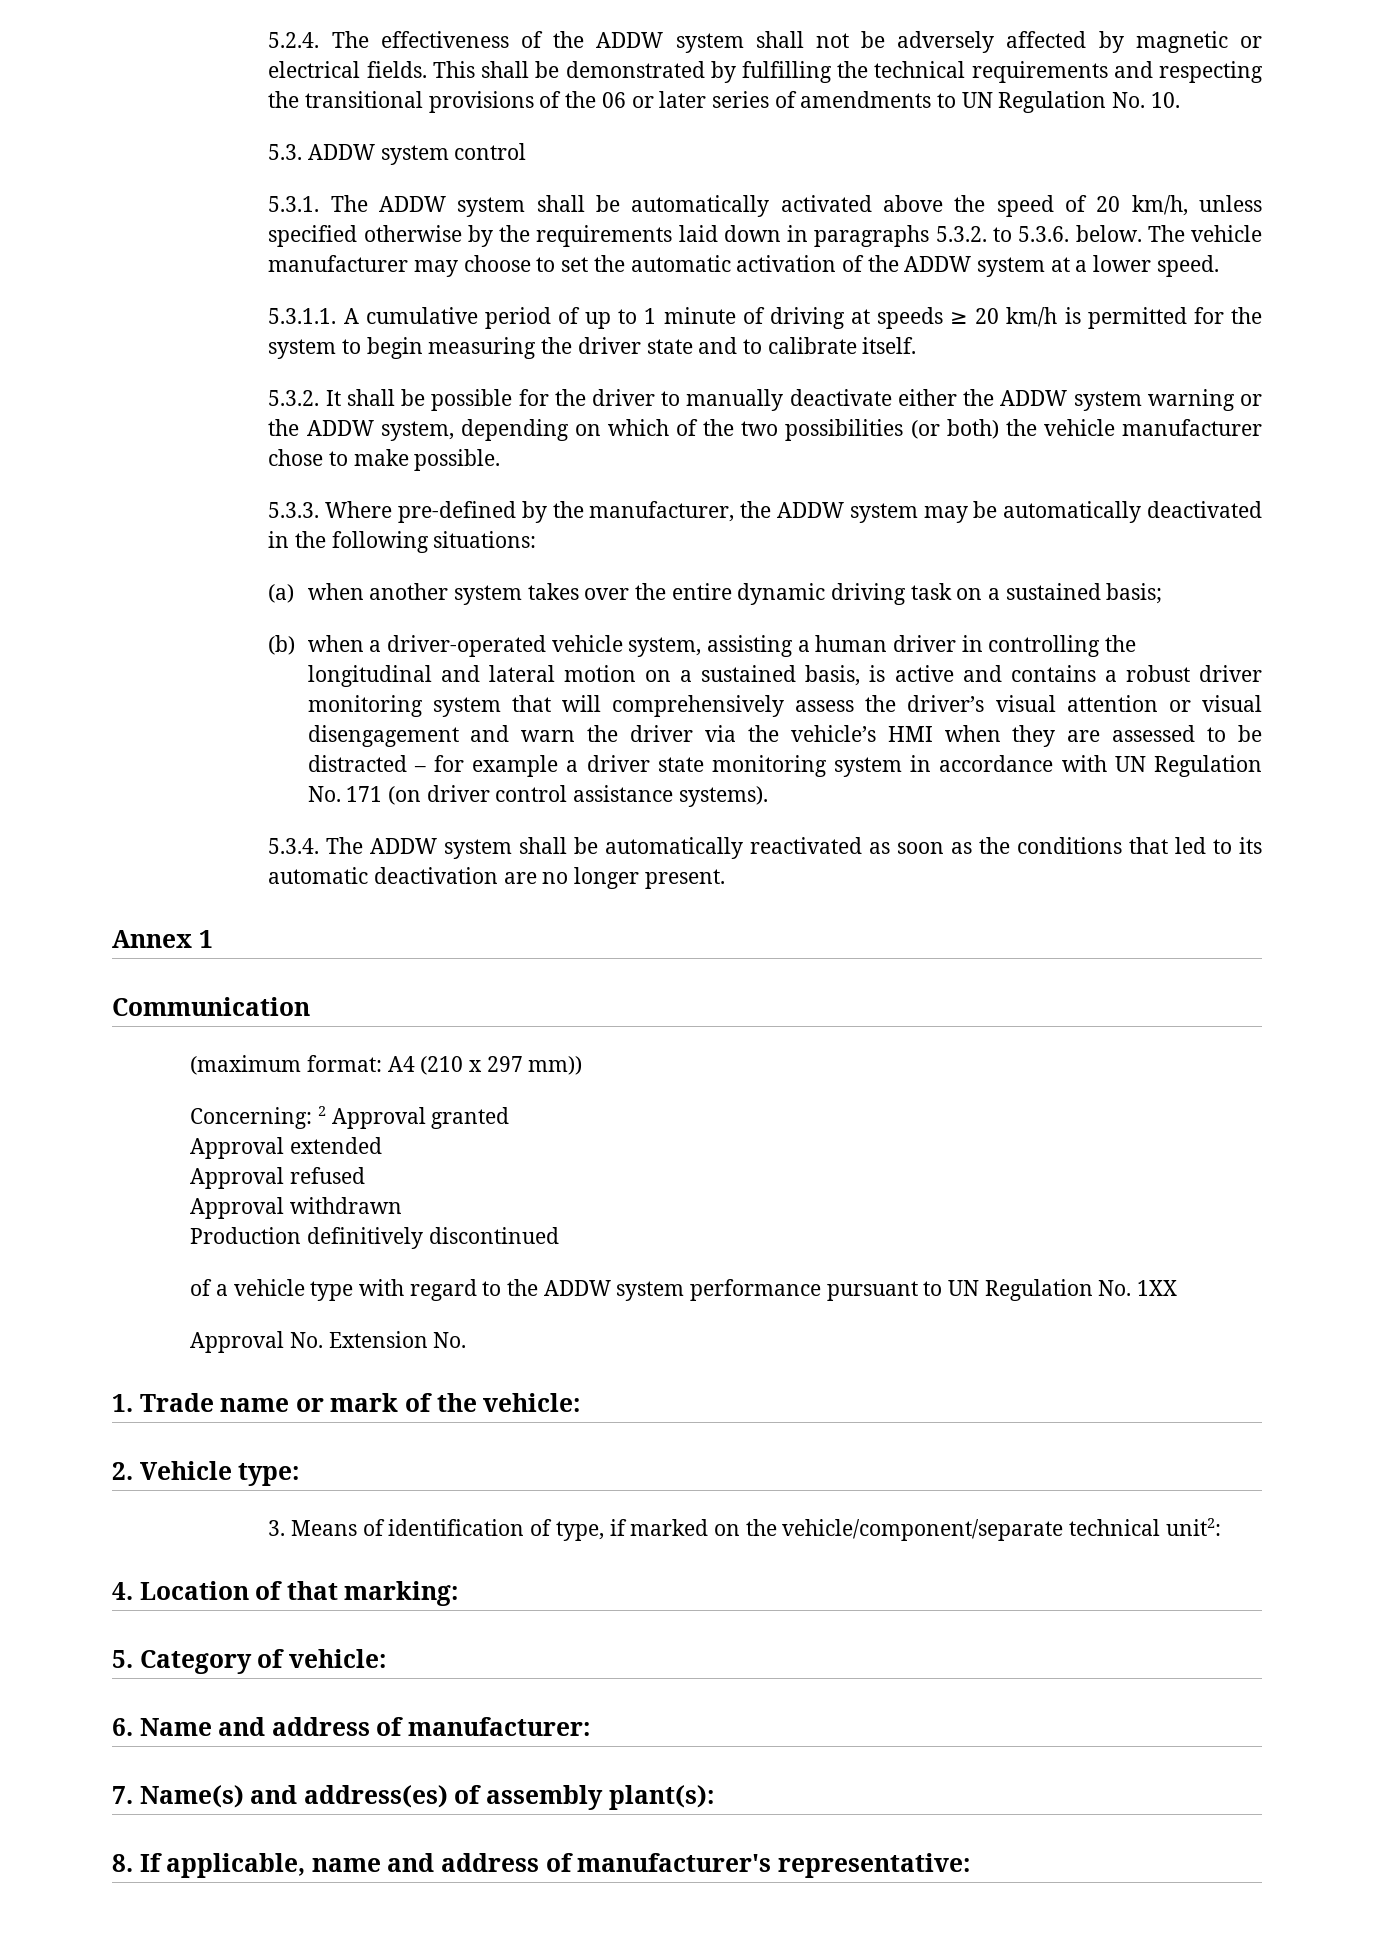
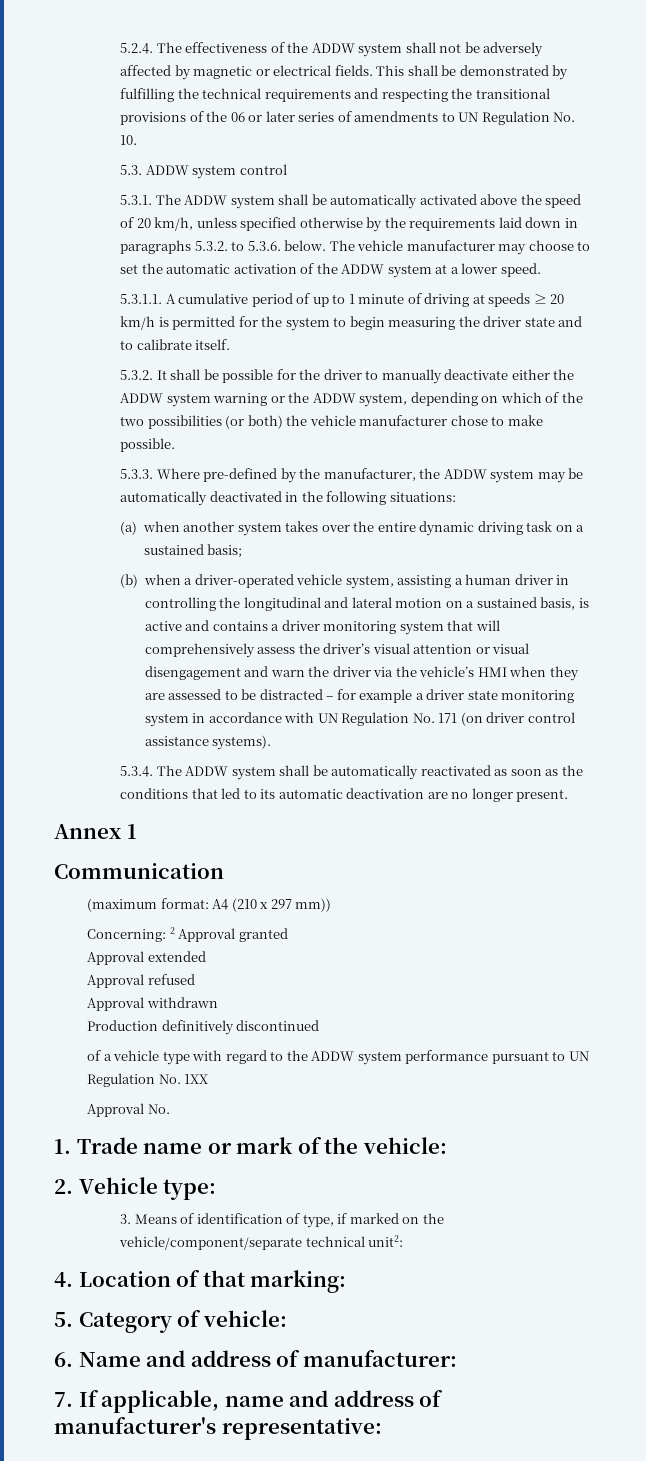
- (b) when a driver-operated vehicle system, assisting a human driver in controlling the longitudinal and lateral motion on a sustained basis, is active and contains a robust driver monitoring system that will comprehensively assess the driver’s visual attention or visual disengagement and warn the driver via the vehicle’s HMI when they are assessed to be distracted – for example a driver state monitoring system in accordance with UN Regulation No. 171 (on driver control assistance systems).
+ (b) when a driver-operated vehicle system, assisting a human driver in controlling the longitudinal and lateral motion on a sustained basis, is active and contains a driver monitoring system that will comprehensively assess the driver’s visual attention or visual disengagement and warn the driver via the vehicle’s HMI when they are assessed to be distracted – for example a driver state monitoring system in accordance with UN Regulation No. 171 (on driver control assistance systems).
- Approval No. Extension No.
+ Approval No.
- 7. Name(s) and address(es) of assembly plant(s):
- 8. If applicable, name and address of manufacturer's representative:
+ 7. If applicable, name and address of manufacturer's representative:

